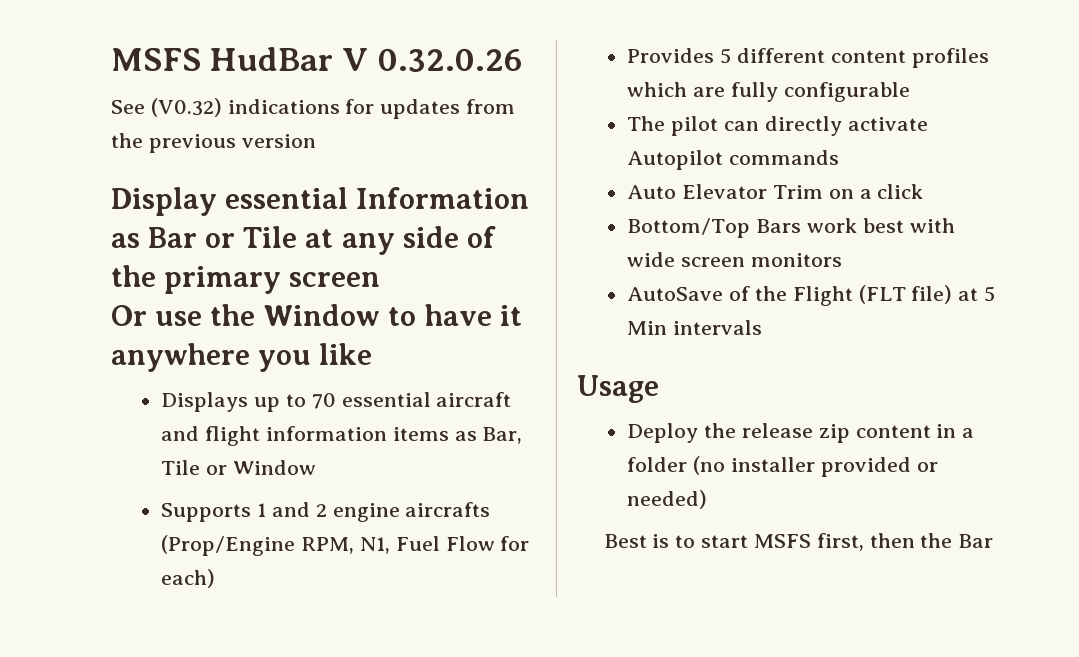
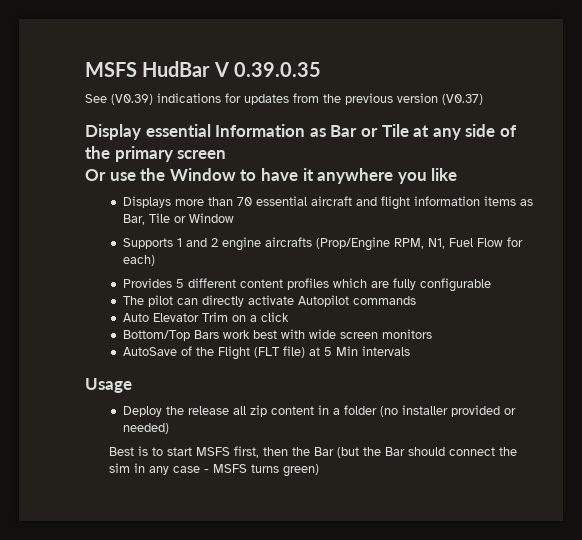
- MSFS HudBar V 0.32.0.26
+ MSFS HudBar V 0.39.0.35
- See (V0.32) indications for updates from the previous version
+ See (V0.39) indications for updates from the previous version (V0.37)
- Displays up to 70 essential aircraft and flight information items as Bar, Tile or Window
+ Displays more than 70 essential aircraft and flight information items as Bar, Tile or Window
- Deploy the release zip content in a folder (no installer provided or needed)
+ Deploy the release all zip content in a folder (no installer provided or needed)
- Best is to start MSFS first, then the Bar
+ Best is to start MSFS first, then the Bar (but the Bar should connect the sim in any case - MSFS turns green)

